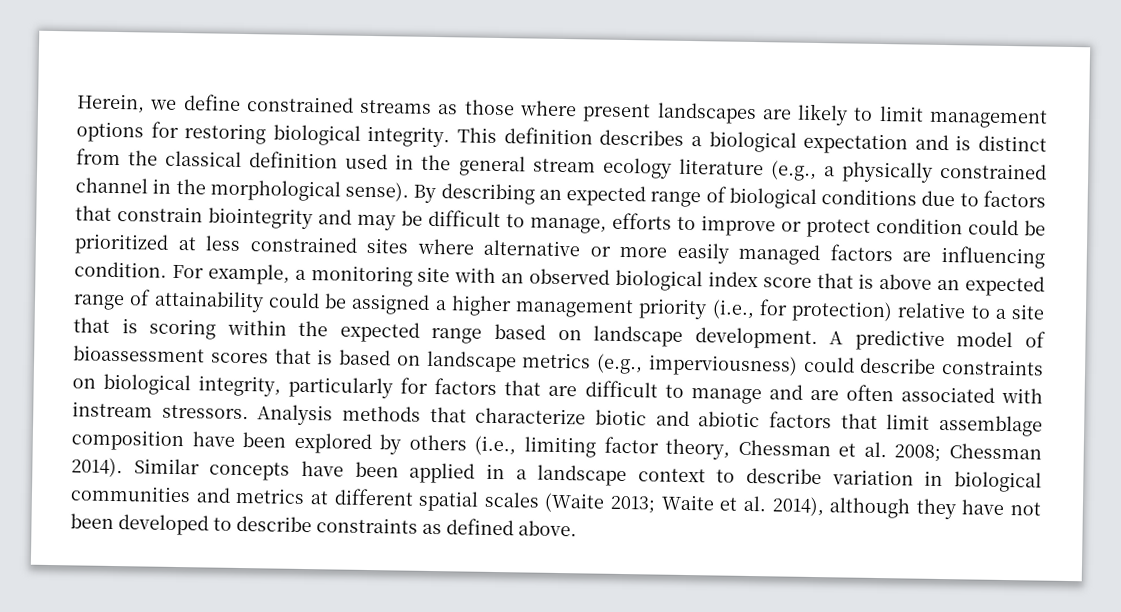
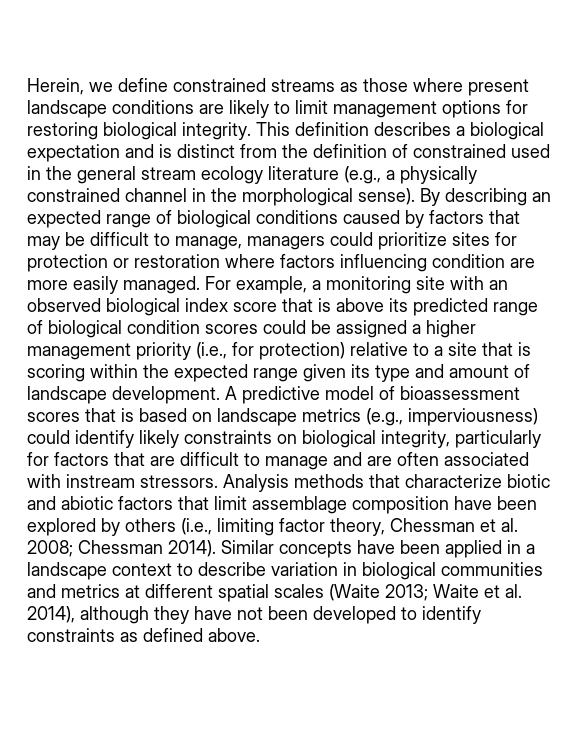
- Herein, we define constrained streams as those where present landscapes are likely to limit management options for restoring biological integrity.
+ Herein, we define constrained streams as those where present landscape conditions are likely to limit management options for restoring biological integrity.
- This definition describes a biological expectation and is distinct from the classical definition used in the general stream ecology literature (e.g., a physically constrained channel in the morphological sense).
+ This definition describes a biological expectation and is distinct from the definition of constrained used in the general stream ecology literature (e.g., a physically constrained channel in the morphological sense).
- By describing an expected range of biological conditions due to factors that constrain biointegrity and may be difficult to manage, efforts to improve or protect condition could be prioritized at less constrained sites where alternative or more easily managed factors are influencing condition.
+ By describing an expected range of biological conditions caused by factors that may be difficult to manage, managers could prioritize sites for protection or restoration where factors influencing condition are more easily managed.
- For example, a monitoring site with an observed biological index score that is above an expected range of attainability could be assigned a higher management priority (i.e., for protection) relative to a site that is scoring within the expected range based on landscape development.
+ For example, a monitoring site with an observed biological index score that is above its predicted range of biological condition scores could be assigned a higher management priority (i.e., for protection) relative to a site that is scoring within the expected range given its type and amount of landscape development.
- A predictive model of bioassessment scores that is based on landscape metrics (e.g., imperviousness) could describe constraints on biological integrity, particularly for factors that are difficult to manage and are often associated with instream stressors.
+ A predictive model of bioassessment scores that is based on landscape metrics (e.g., imperviousness) could identify likely constraints on biological integrity, particularly for factors that are difficult to manage and are often associated with instream stressors.
- Similar concepts have been applied in a landscape context to describe variation in biological communities and metrics at different spatial scales (Waite 2013; Waite et al. 2014), although they have not been developed to describe constraints as defined above.
+ Similar concepts have been applied in a landscape context to describe variation in biological communities and metrics at different spatial scales (Waite 2013; Waite et al. 2014), although they have not been developed to identify constraints as defined above.

